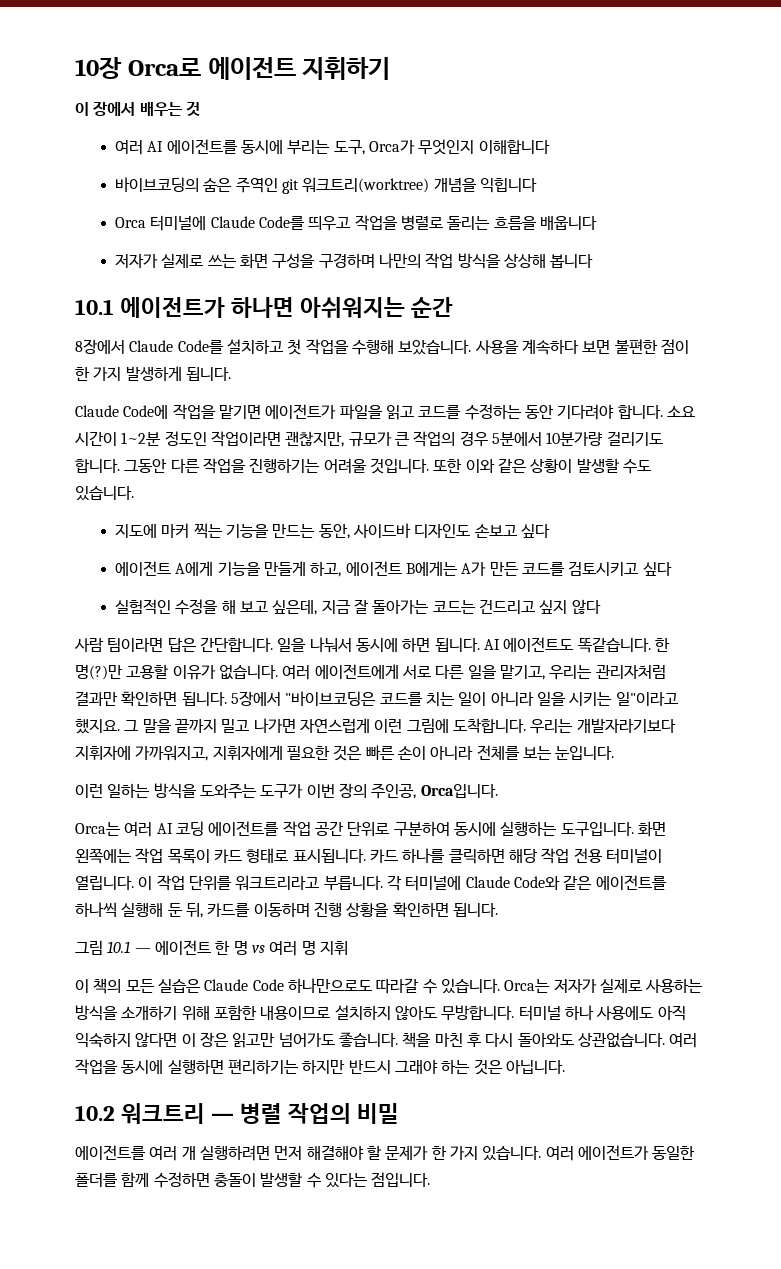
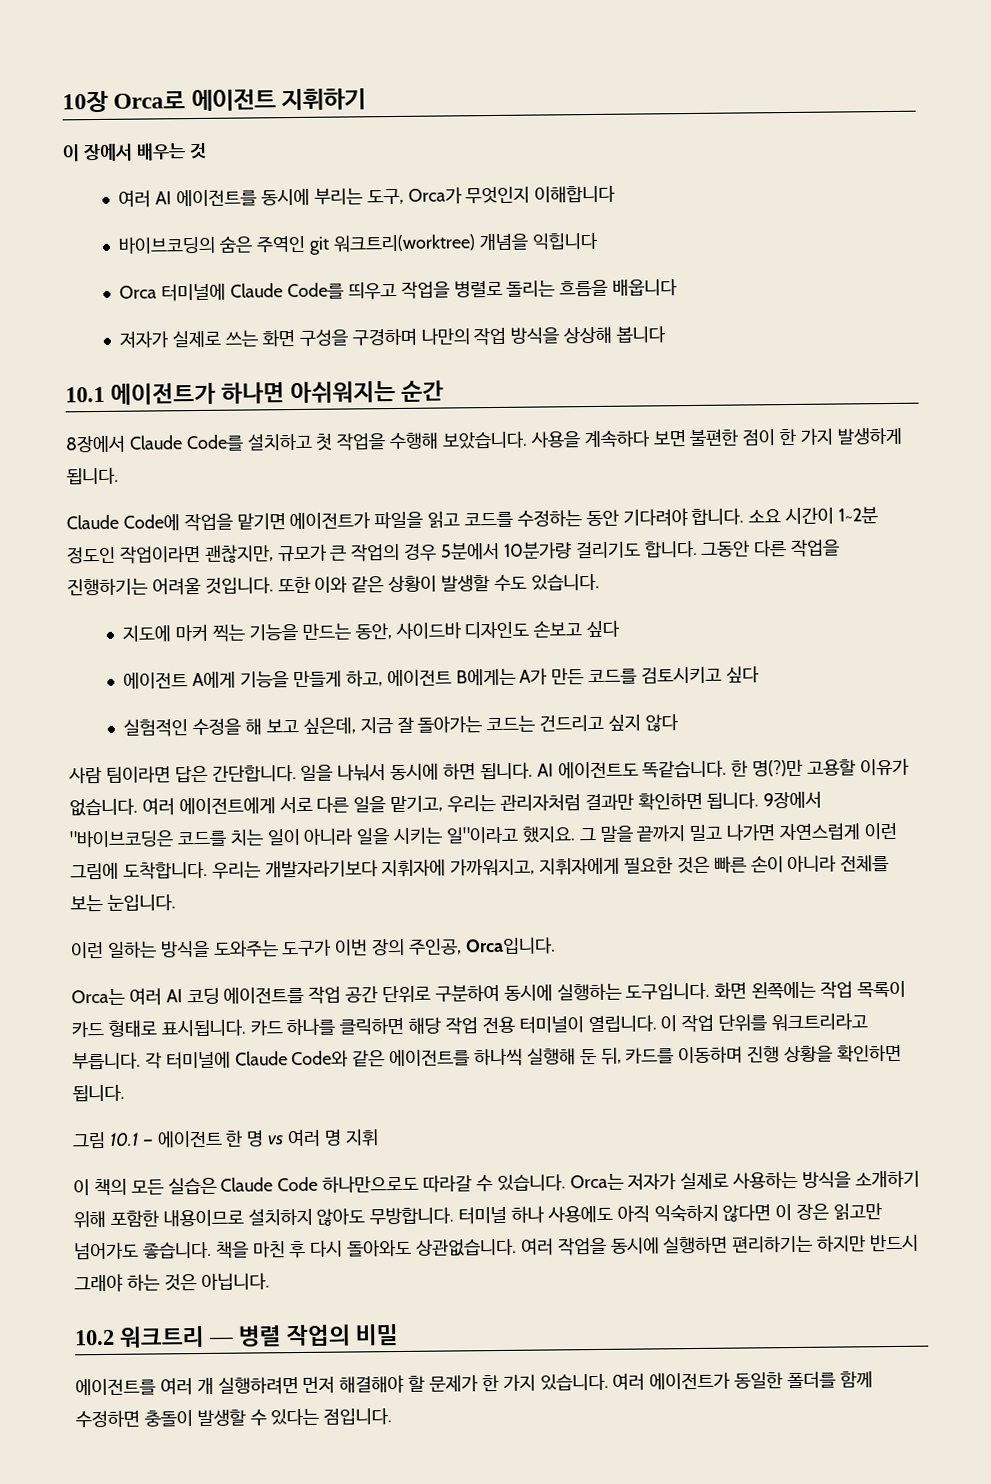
- 5장에서 "바이브코딩은 코드를 치는 일이 아니라 일을 시키는 일"이라고 했지요.
+ 9장에서 "바이브코딩은 코드를 치는 일이 아니라 일을 시키는 일"이라고 했지요.

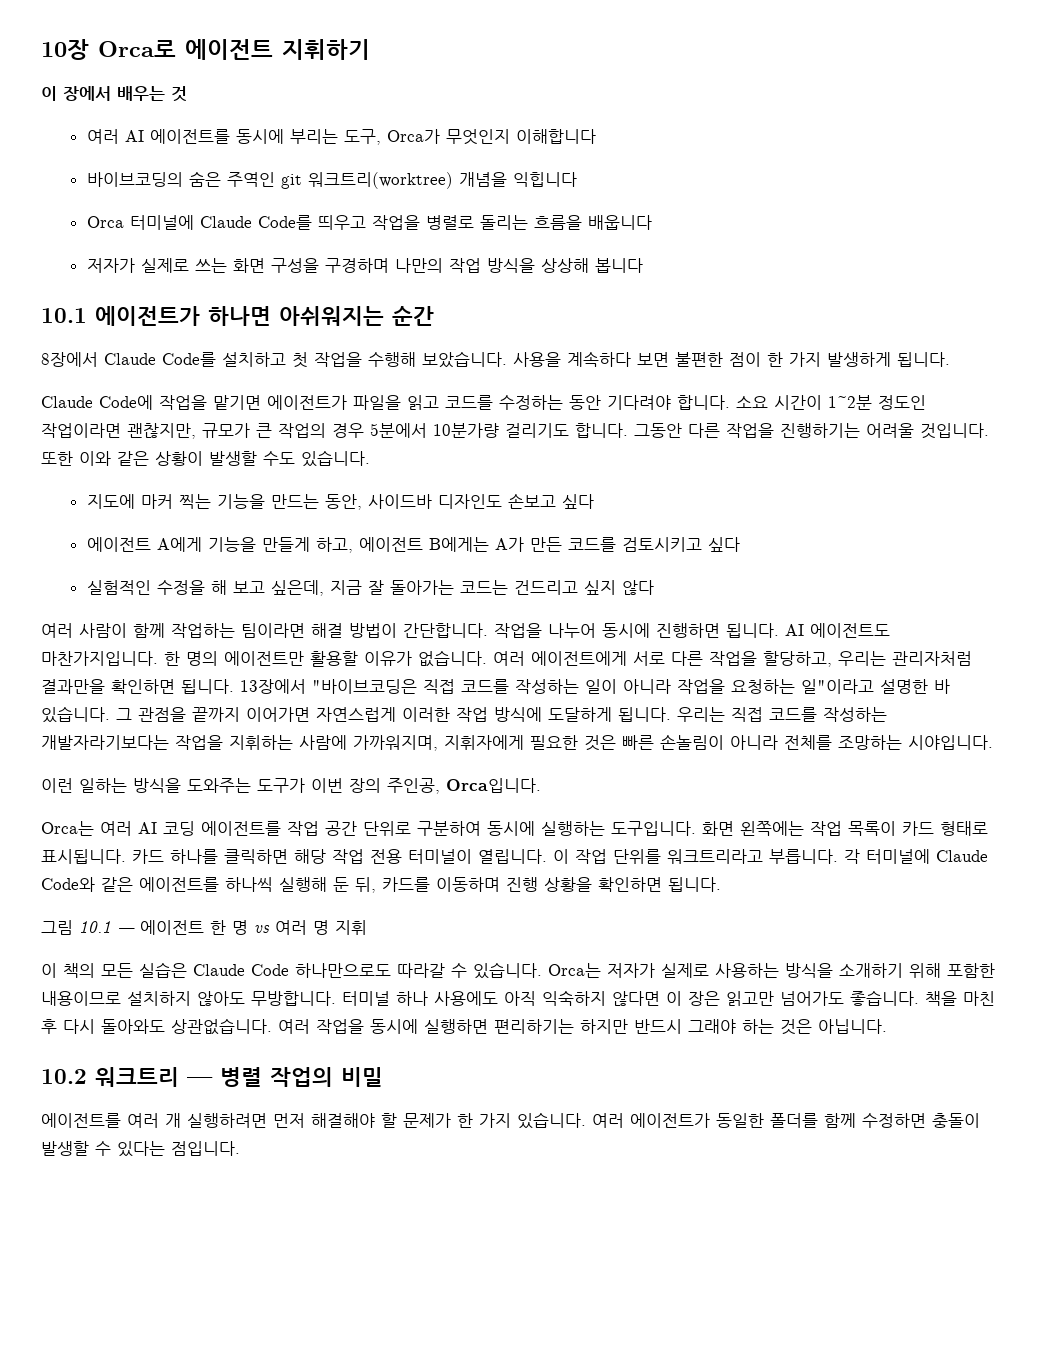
- 사람 팀이라면 답은 간단합니다. 일을 나눠서 동시에 하면 됩니다. AI 에이전트도 똑같습니다. 한 명(?)만 고용할 이유가 없습니다.
+ 여러 사람이 함께 작업하는 팀이라면 해결 방법이 간단합니다. 작업을 나누어 동시에 진행하면 됩니다. AI 에이전트도 마찬가지입니다. 한 명의 에이전트만 활용할 이유가 없습니다.
- 여러 에이전트에게 서로 다른 일을 맡기고, 우리는 관리자처럼 결과만 확인하면 됩니다. 9장에서 "바이브코딩은 코드를 치는 일이 아니라 일을 시키는 일"이라고 했지요. 그 말을 끝까지 밀고 나가면 자연스럽게 이런 그림에 도착합니다. 우리는 개발자라기보다 지휘자에 가까워지고, 지휘자에게 필요한 것은 빠른 손이 아니라 전체를 보는 눈입니다.
+ 여러 에이전트에게 서로 다른 작업을 할당하고, 우리는 관리자처럼 결과만을 확인하면 됩니다. 13장에서 "바이브코딩은 직접 코드를 작성하는 일이 아니라 작업을 요청하는 일"이라고 설명한 바 있습니다. 그 관점을 끝까지 이어가면 자연스럽게 이러한 작업 방식에 도달하게 됩니다. 우리는 직접 코드를 작성하는 개발자라기보다는 작업을 지휘하는 사람에 가까워지며, 지휘자에게 필요한 것은 빠른 손놀림이 아니라 전체를 조망하는 시야입니다.

